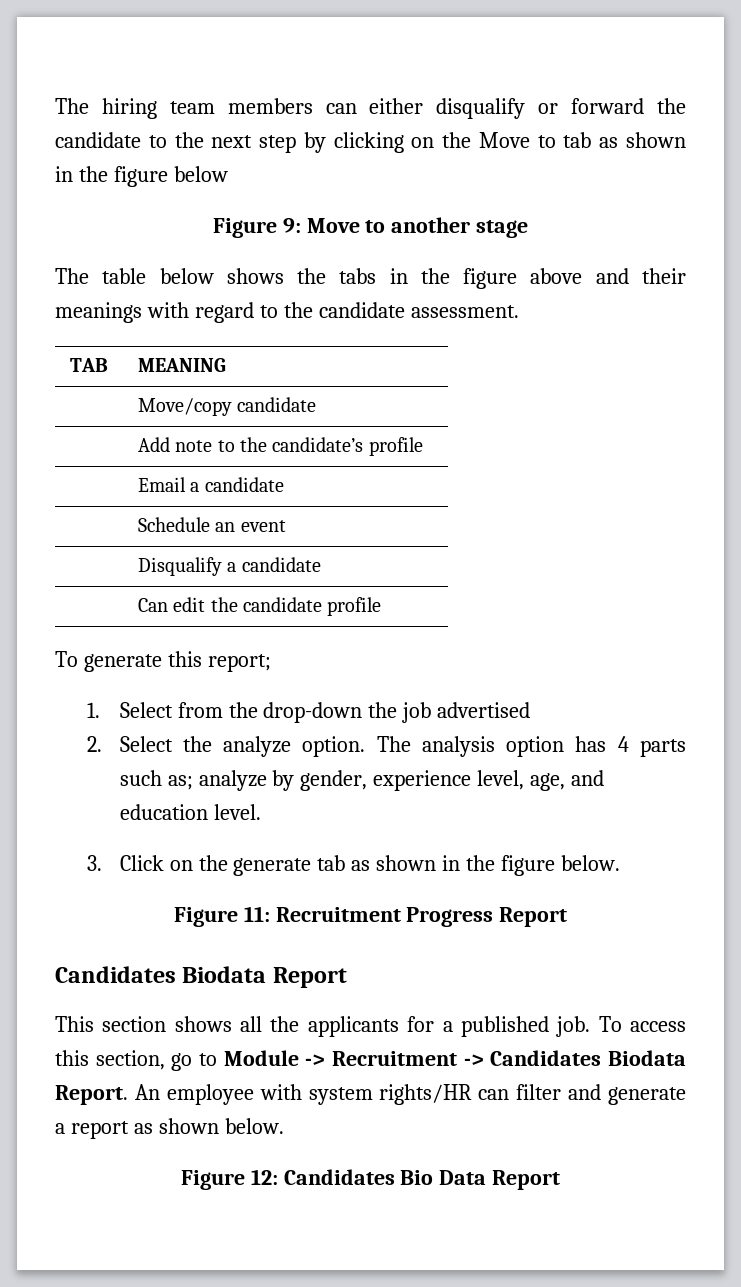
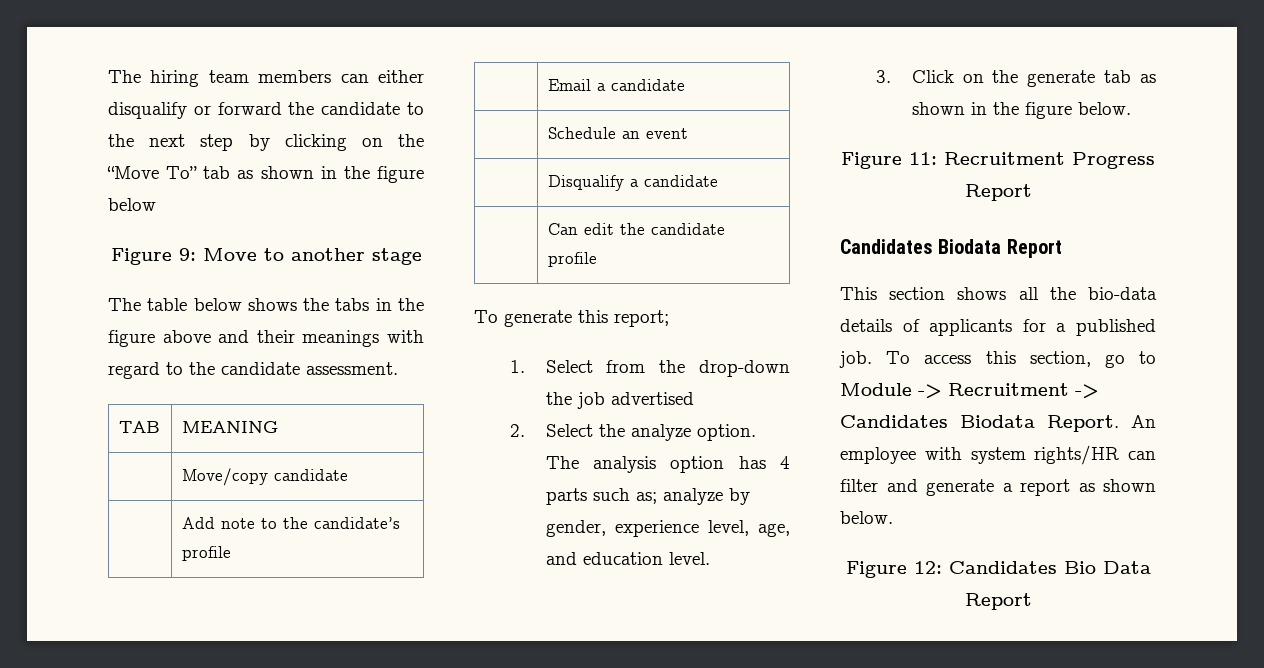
- The hiring team members can either disqualify or forward the candidate to the next step by clicking on the Move to tab as shown in the figure below
+ The hiring team members can either disqualify or forward the candidate to the next step by clicking on the “Move To” tab as shown in the figure below
- This section shows all the applicants for a published job.
+ This section shows all the bio-data details of applicants for a published job.

